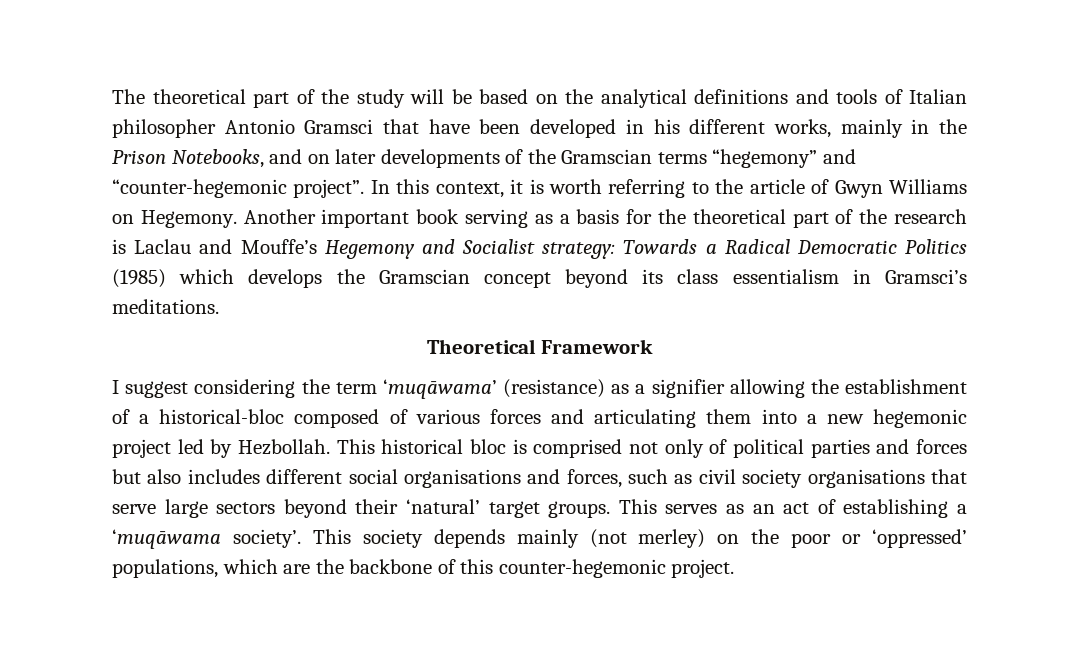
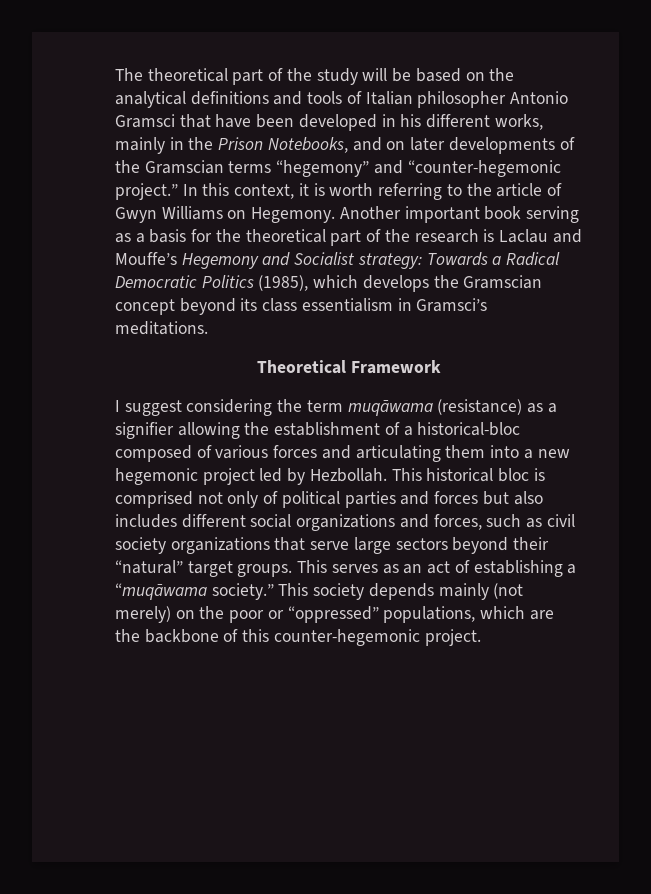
- The theoretical part of the study will be based on the analytical definitions and tools of Italian philosopher Antonio Gramsci that have been developed in his different works, mainly in the Prison Notebooks, and on later developments of the Gramscian terms “hegemony” and “counter-hegemonic project”.
+ The theoretical part of the study will be based on the analytical definitions and tools of Italian philosopher Antonio Gramsci that have been developed in his different works, mainly in the Prison Notebooks, and on later developments of the Gramscian terms “hegemony” and “counter-hegemonic project.”
- Another important book serving as a basis for the theoretical part of the research is Laclau and Mouffe’s Hegemony and Socialist strategy: Towards a Radical Democratic Politics (1985) which develops the Gramscian concept beyond its class essentialism in Gramsci’s meditations.
+ Another important book serving as a basis for the theoretical part of the research is Laclau and Mouffe’s Hegemony and Socialist strategy: Towards a Radical Democratic Politics (1985), which develops the Gramscian concept beyond its class essentialism in Gramsci’s meditations.
- I suggest considering the term ‘muqāwama’ (resistance) as a signifier allowing the establishment of a historical-bloc composed of various forces and articulating them into a new hegemonic project led by Hezbollah.
+ I suggest considering the term muqāwama (resistance) as a signifier allowing the establishment of a historical-bloc composed of various forces and articulating them into a new hegemonic project led by Hezbollah.
- This historical bloc is comprised not only of political parties and forces but also includes different social organisations and forces, such as civil society organisations that serve large sectors beyond their ‘natural’ target groups.
+ This historical bloc is comprised not only of political parties and forces but also includes different social organizations and forces, such as civil society organizations that serve large sectors beyond their “natural” target groups.
- This serves as an act of establishing a ‘muqāwama society’.
+ This serves as an act of establishing a “muqāwama society.”
- This society depends mainly (not merley) on the poor or ‘oppressed’ populations, which are the backbone of this counter-hegemonic project.
+ This society depends mainly (not merely) on the poor or “oppressed” populations, which are the backbone of this counter-hegemonic project.

